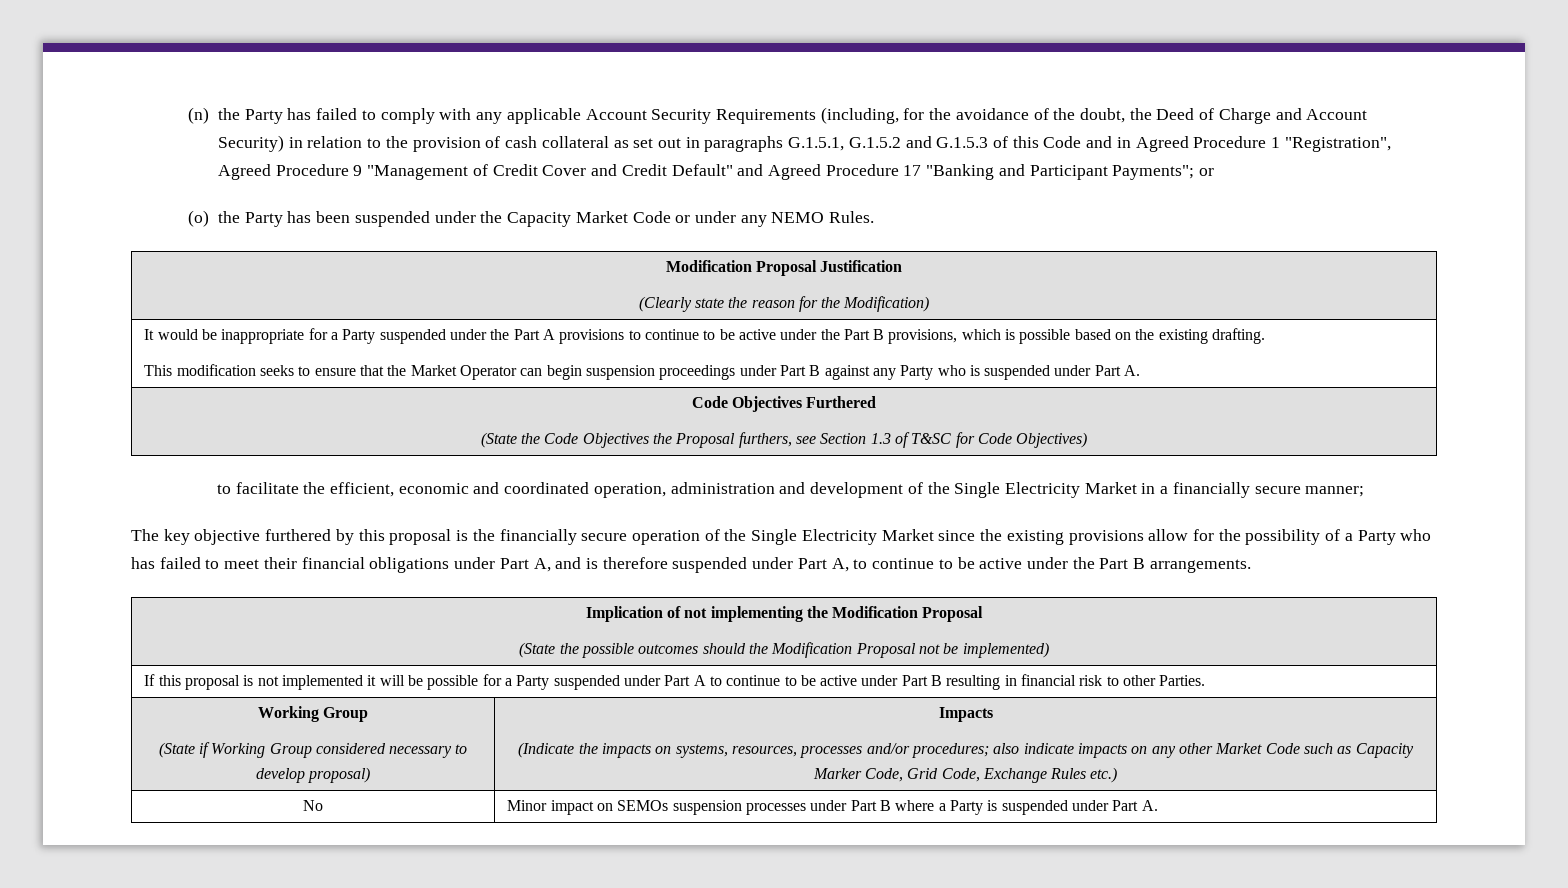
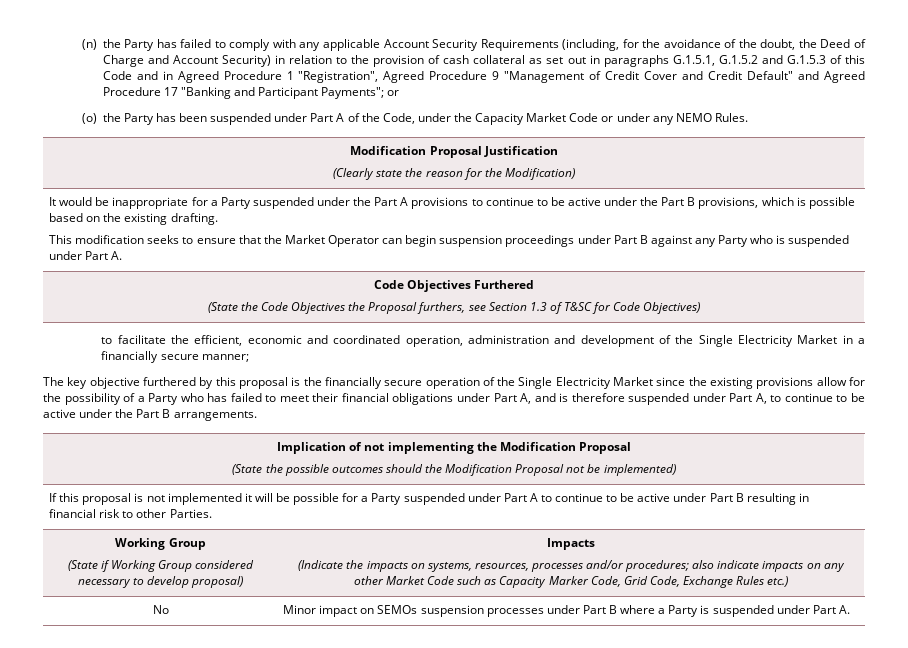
- (o) the Party has been suspended under the Capacity Market Code or under any NEMO Rules.
+ (o) the Party has been suspended under Part A of the Code, under the Capacity Market Code or under any NEMO Rules.

